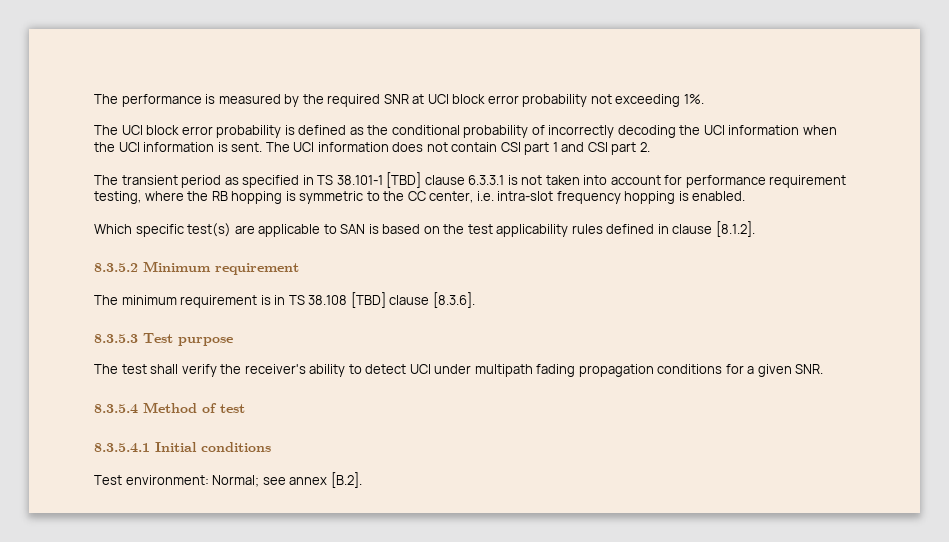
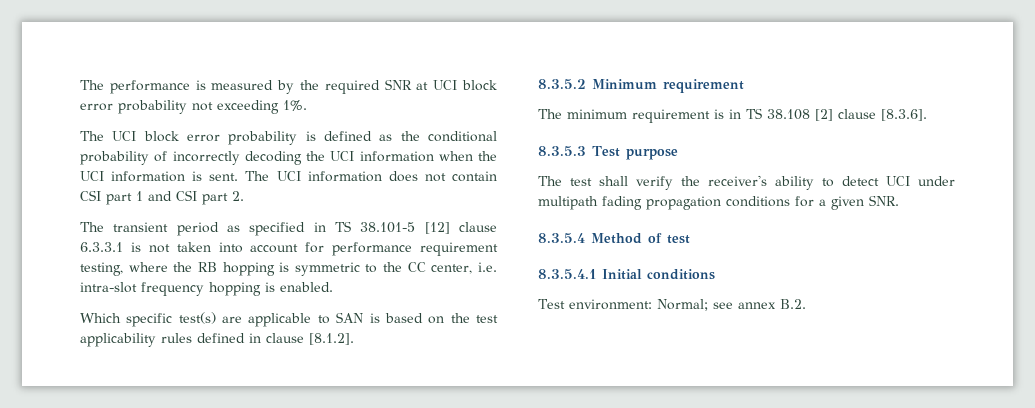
- The transient period as specified in TS 38.101-1 [TBD] clause 6.3.3.1 is not taken into account for performance requirement testing, where the RB hopping is symmetric to the CC center, i.e. intra-slot frequency hopping is enabled.
+ The transient period as specified in TS 38.101-5 [12] clause 6.3.3.1 is not taken into account for performance requirement testing, where the RB hopping is symmetric to the CC center, i.e. intra-slot frequency hopping is enabled.
- The minimum requirement is in TS 38.108 [TBD] clause [8.3.6].
+ The minimum requirement is in TS 38.108 [2] clause [8.3.6].
- Test environment: Normal; see annex [B.2].
+ Test environment: Normal; see annex B.2.

